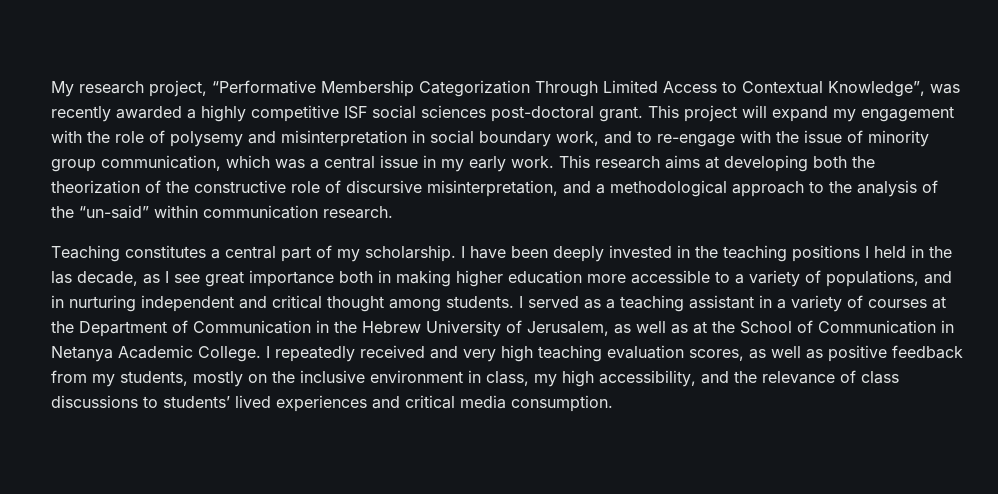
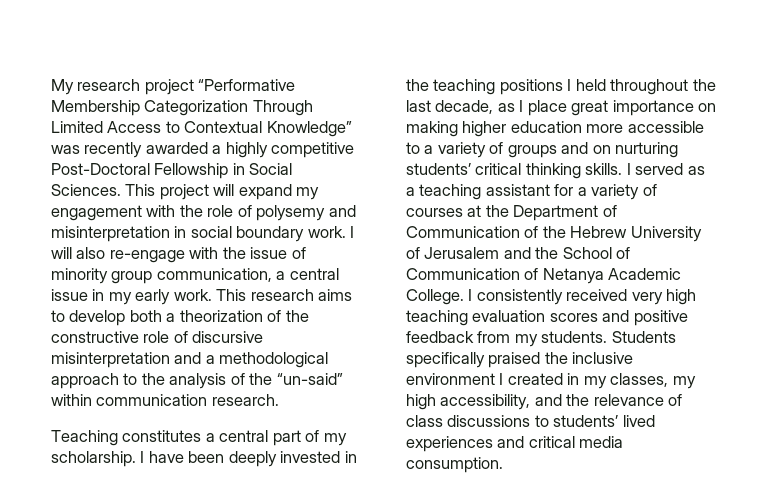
- My research project, “Performative Membership Categorization Through Limited Access to Contextual Knowledge”, was recently awarded a highly competitive ISF social sciences post-doctoral grant.
+ My research project “Performative Membership Categorization Through Limited Access to Contextual Knowledge” was recently awarded a highly competitive Post-Doctoral Fellowship in Social Sciences.
- This project will expand my engagement with the role of polysemy and misinterpretation in social boundary work, and to re-engage with the issue of minority group communication, which was a central issue in my early work.
+ This project will expand my engagement with the role of polysemy and misinterpretation in social boundary work. I will also re-engage with the issue of minority group communication, a central issue in my early work.
- This research aims at developing both the theorization of the constructive role of discursive misinterpretation, and a methodological approach to the analysis of the “un-said” within communication research.
+ This research aims to develop both a theorization of the constructive role of discursive misinterpretation and a methodological approach to the analysis of the “un-said” within communication research.
- I have been deeply invested in the teaching positions I held in the las decade, as I see great importance both in making higher education more accessible to a variety of populations, and in nurturing independent and critical thought among students.
+ I have been deeply invested in the teaching positions I held throughout the last decade, as I place great importance on making higher education more accessible to a variety of groups and on nurturing students’ critical thinking skills.
- I served as a teaching assistant in a variety of courses at the Department of Communication in the Hebrew University of Jerusalem, as well as at the School of Communication in Netanya Academic College.
+ I served as a teaching assistant for a variety of courses at the Department of Communication of the Hebrew University of Jerusalem and the School of Communication of Netanya Academic College.
- I repeatedly received and very high teaching evaluation scores, as well as positive feedback from my students, mostly on the inclusive environment in class, my high accessibility, and the relevance of class discussions to students’ lived experiences and critical media consumption.
+ I consistently received very high teaching evaluation scores and positive feedback from my students. Students specifically praised the inclusive environment I created in my classes, my high accessibility, and the relevance of class discussions to students’ lived experiences and critical media consumption.

